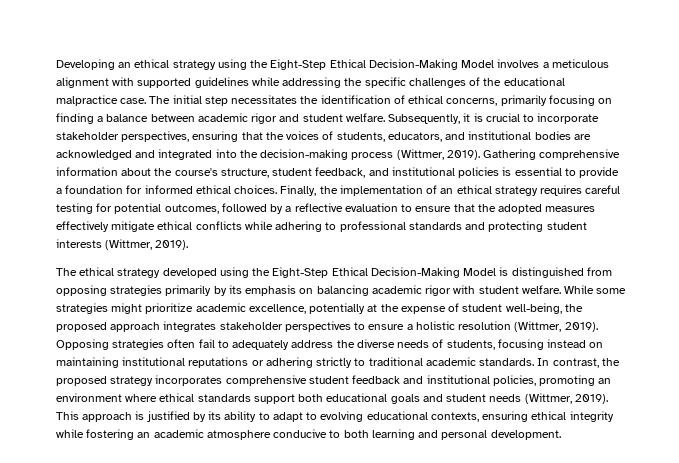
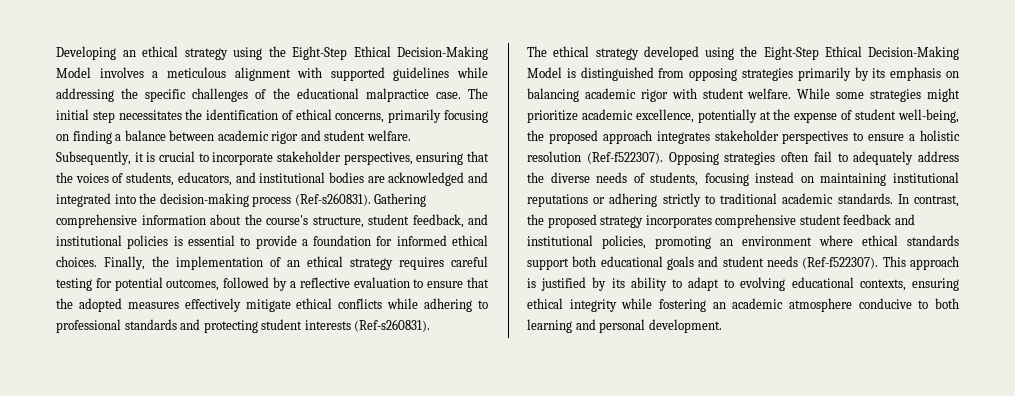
- Subsequently, it is crucial to incorporate stakeholder perspectives, ensuring that the voices of students, educators, and institutional bodies are acknowledged and integrated into the decision-making process (Wittmer, 2019).
+ Subsequently, it is crucial to incorporate stakeholder perspectives, ensuring that the voices of students, educators, and institutional bodies are acknowledged and integrated into the decision-making process (Ref-s260831).
- Finally, the implementation of an ethical strategy requires careful testing for potential outcomes, followed by a reflective evaluation to ensure that the adopted measures effectively mitigate ethical conflicts while adhering to professional standards and protecting student interests (Wittmer, 2019).
+ Finally, the implementation of an ethical strategy requires careful testing for potential outcomes, followed by a reflective evaluation to ensure that the adopted measures effectively mitigate ethical conflicts while adhering to professional standards and protecting student interests (Ref-s260831).
- While some strategies might prioritize academic excellence, potentially at the expense of student well-being, the proposed approach integrates stakeholder perspectives to ensure a holistic resolution (Wittmer, 2019).
+ While some strategies might prioritize academic excellence, potentially at the expense of student well-being, the proposed approach integrates stakeholder perspectives to ensure a holistic resolution (Ref-f522307).
- In contrast, the proposed strategy incorporates comprehensive student feedback and institutional policies, promoting an environment where ethical standards support both educational goals and student needs (Wittmer, 2019).
+ In contrast, the proposed strategy incorporates comprehensive student feedback and institutional policies, promoting an environment where ethical standards support both educational goals and student needs (Ref-f522307).

